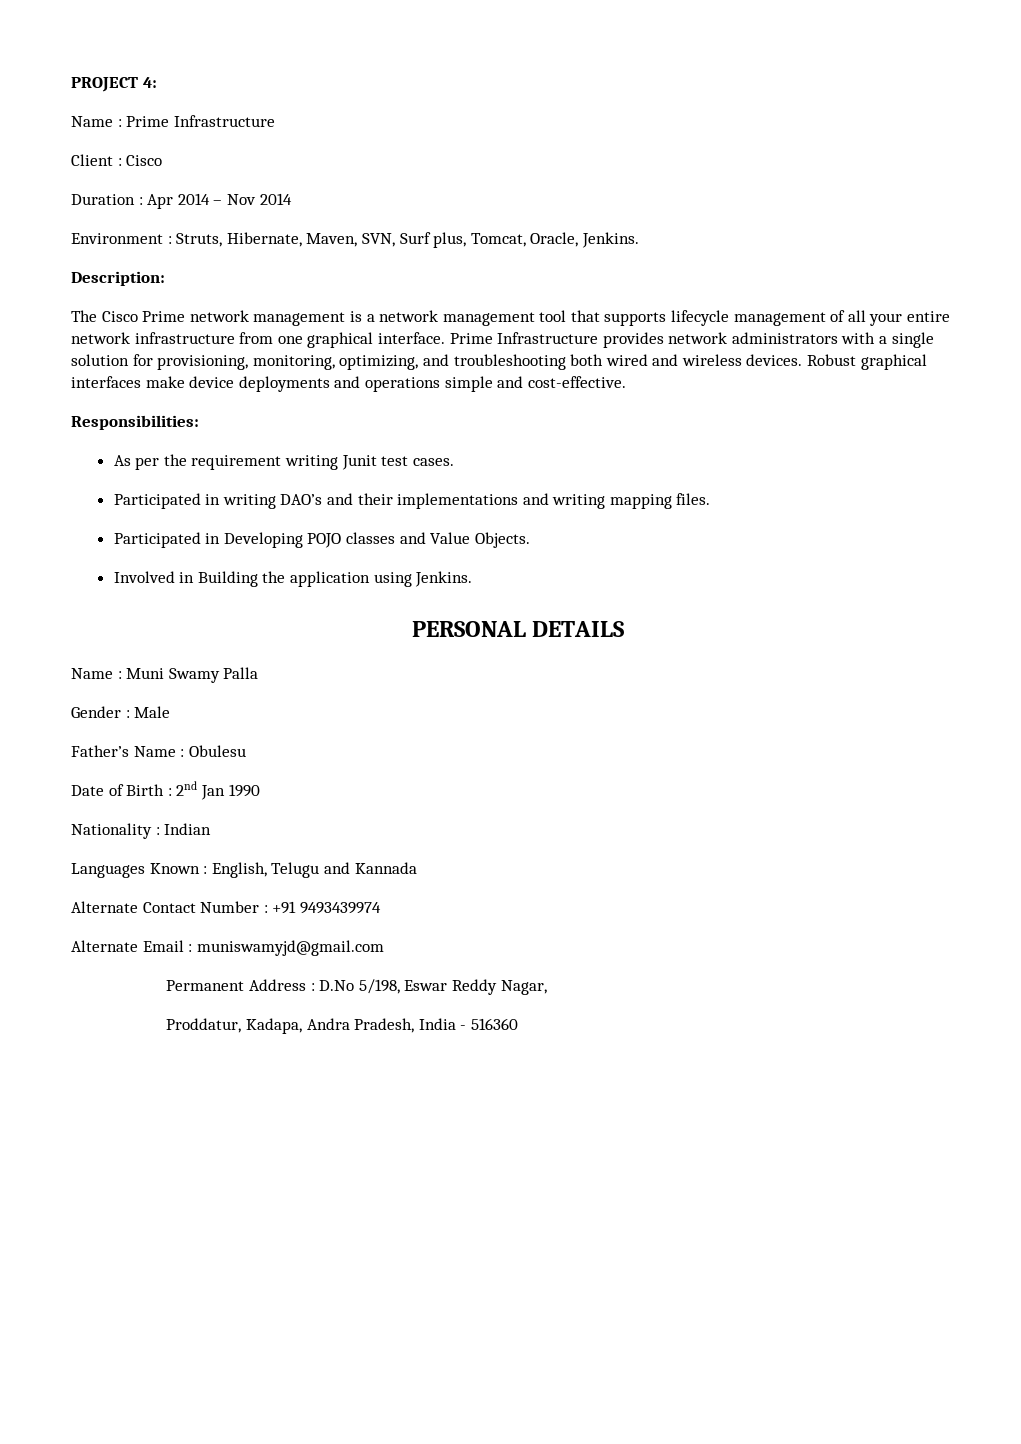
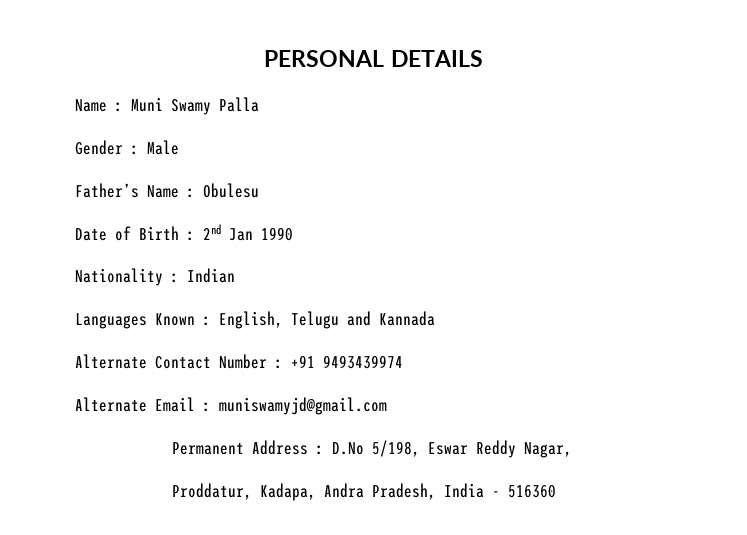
- PROJECT 4:
- Name : Prime Infrastructure
- Client : Cisco
- Duration : Apr 2014 – Nov 2014
- Environment : Struts, Hibernate, Maven, SVN, Surf plus, Tomcat, Oracle, Jenkins.
- Description:
- The Cisco Prime network management is a network management tool that supports lifecycle management of all your entire network infrastructure from one graphical interface. Prime Infrastructure provides network administrators with a single solution for provisioning, monitoring, optimizing, and troubleshooting both wired and wireless devices. Robust graphical interfaces make device deployments and operations simple and cost-effective.
- Responsibilities:
- As per the requirement writing Junit test cases.
- Participated in writing DAO’s and their implementations and writing mapping files.
- Participated in Developing POJO classes and Value Objects.
- Involved in Building the application using Jenkins.

